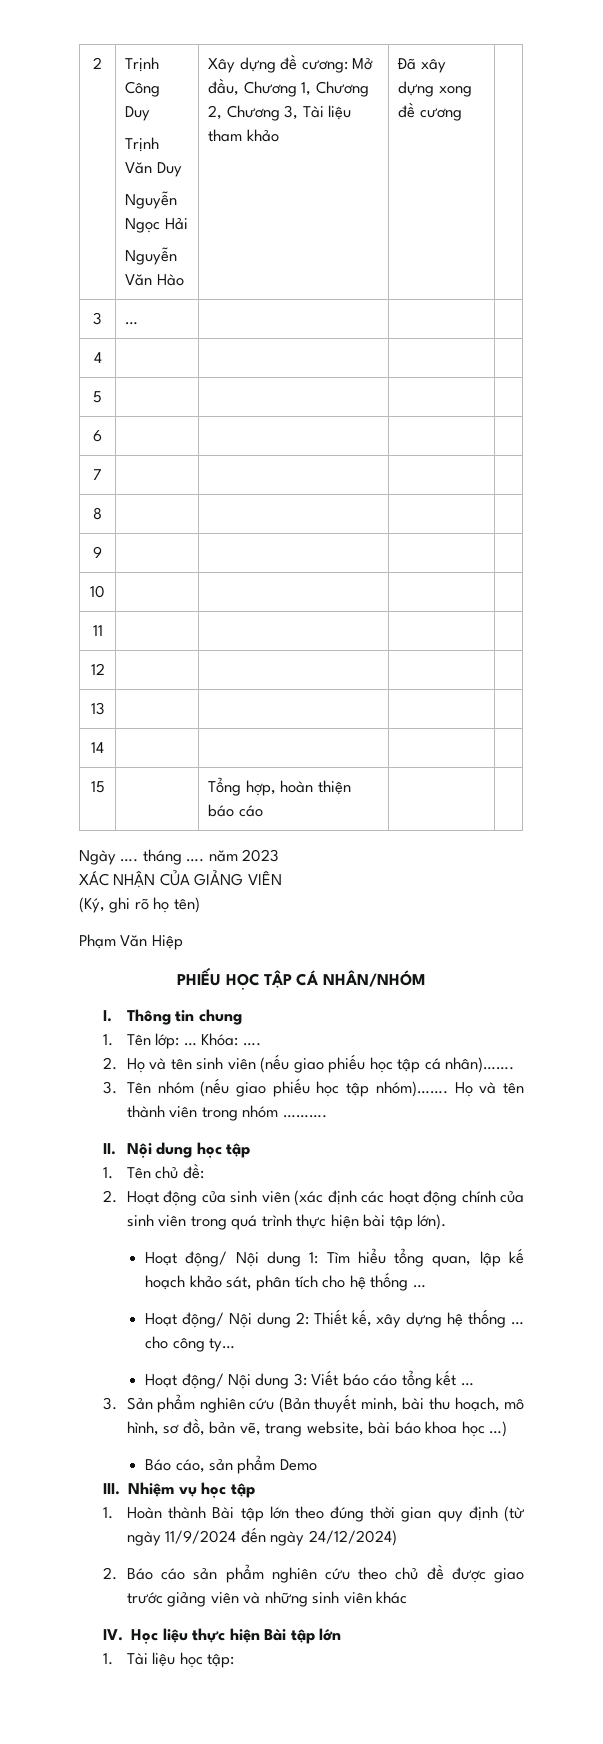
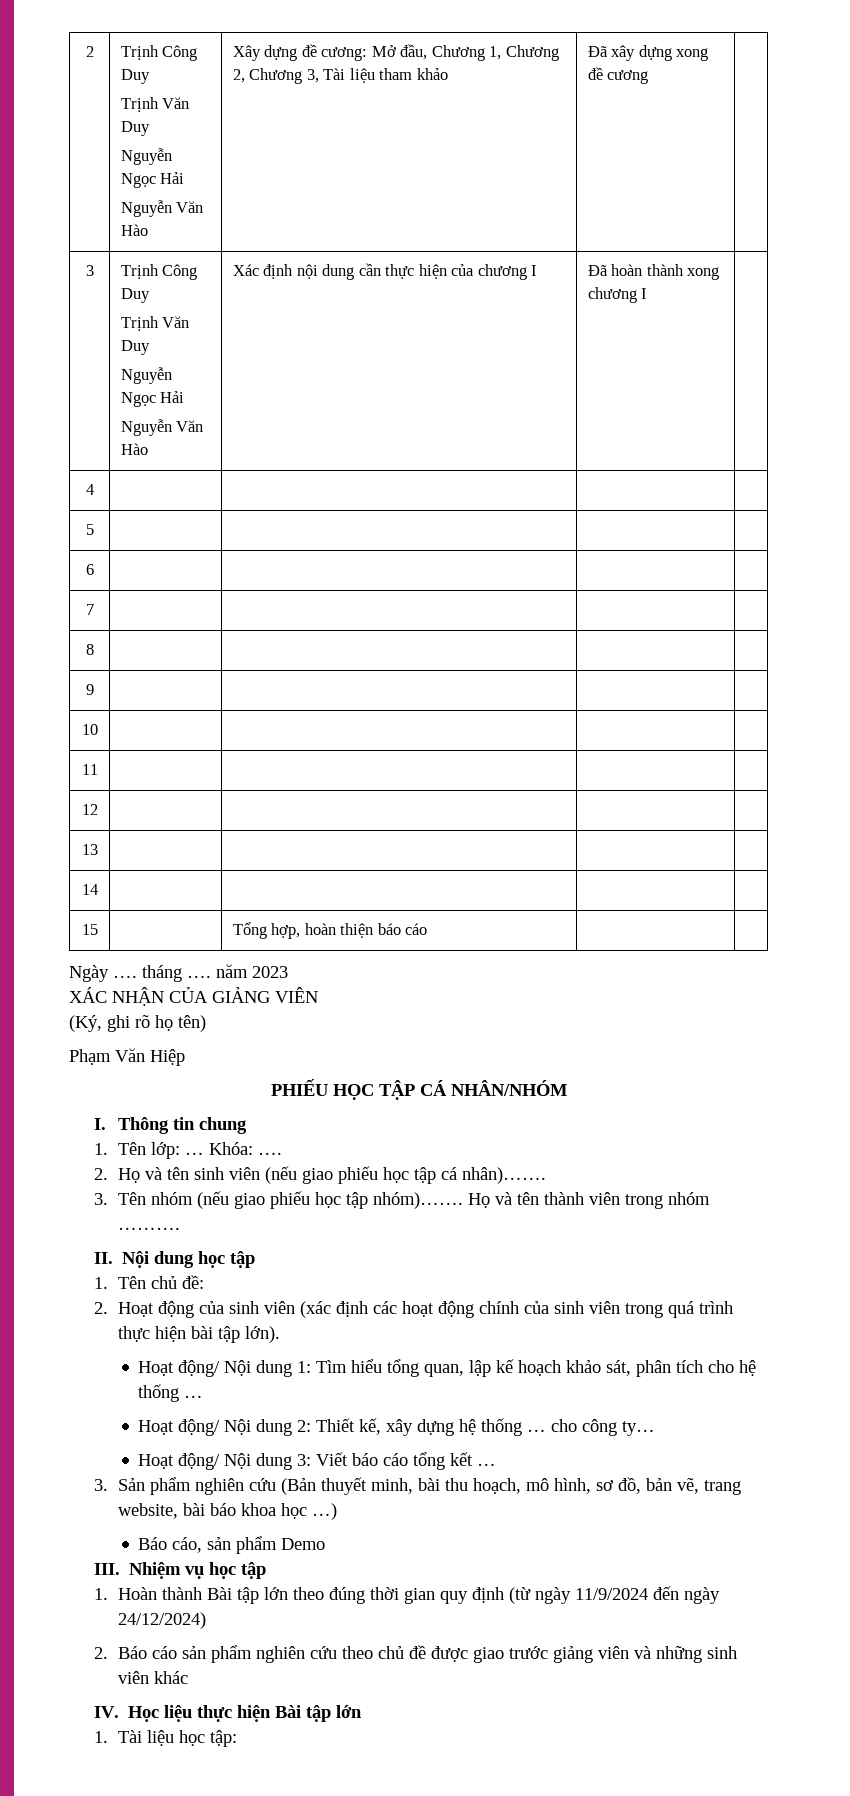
- 3 | … | | |
+ 3 | Trịnh Công Duy
+ Trịnh Văn Duy
+ Nguyễn Ngọc Hải
+ Nguyễn Văn Hào | Xác định nội dung cần thực hiện của chương I | Đã hoàn thành xong chương I |

